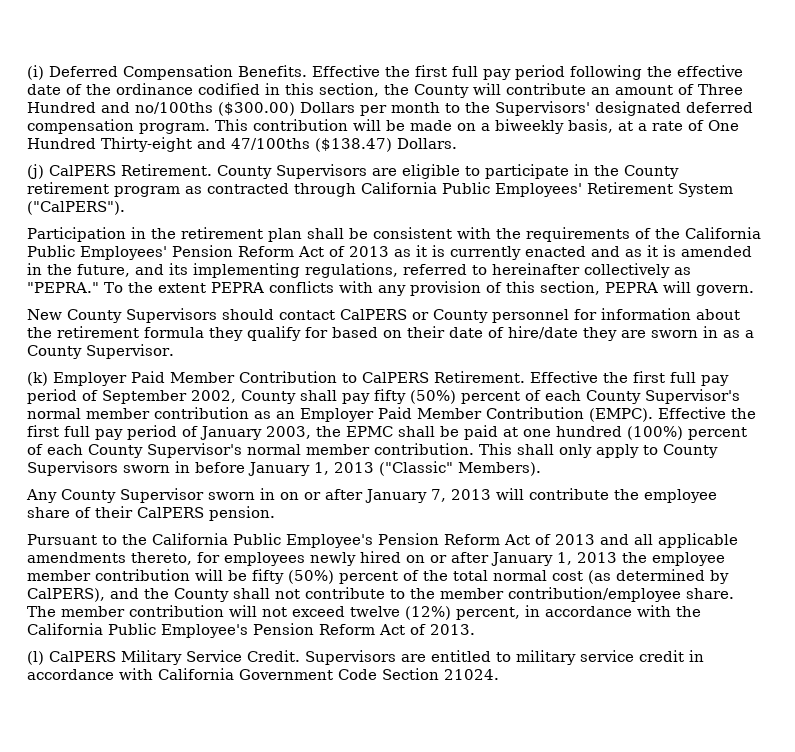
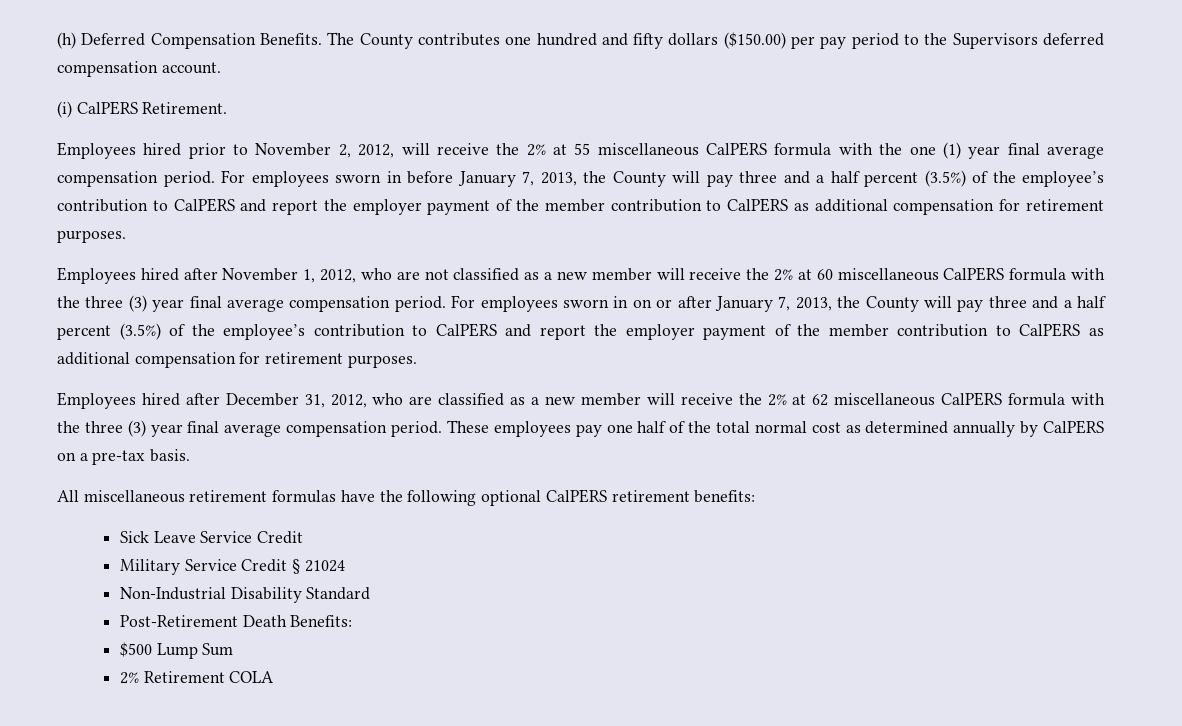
- (i) Deferred Compensation Benefits.
+ (h) Deferred Compensation Benefits.
- Effective the first full pay period following the effective date of the ordinance codified in this section, the County will contribute an amount of Three Hundred and no/100ths ($300.00) Dollars per month to the Supervisors' designated deferred compensation program. This contribution will be made on a biweekly basis, at a rate of One Hundred Thirty-eight and 47/100ths ($138.47) Dollars.
- (j) CalPERS Retirement. County Supervisors are eligible to participate in the County retirement program as contracted through California Public Employees' Retirement System ("CalPERS").
- Participation in the retirement plan shall be consistent with the requirements of the California Public Employees' Pension Reform Act of 2013 as it is currently enacted and as it is amended in the future, and its implementing regulations, referred to hereinafter collectively as "PEPRA." To the extent PEPRA conflicts with any provision of this section, PEPRA will govern.
- New County Supervisors should contact CalPERS or County personnel for information about the retirement formula they qualify for based on their date of hire/date they are sworn in as a County Supervisor.
- (k) Employer Paid Member Contribution to CalPERS Retirement. Effective the first full pay period of September 2002, County shall pay fifty (50%) percent of each County Supervisor's normal member contribution as an Employer Paid Member Contribution (EMPC). Effective the first full pay period of January 2003, the EPMC shall be paid at one hundred (100%) percent of each County Supervisor's normal member contribution. This shall only apply to County Supervisors sworn in before January 1, 2013 ("Classic" Members).
- Any County Supervisor sworn in on or after January 7, 2013 will contribute the employee share of their CalPERS pension.
- Pursuant to the California Public Employee's Pension Reform Act of 2013 and all applicable amendments thereto, for employees newly hired on or after January 1, 2013 the employee member contribution will be fifty (50%) percent of the total normal cost (as determined by CalPERS), and the County shall not contribute to the member contribution/employee share. The member contribution will not exceed twelve (12%) percent, in accordance with the California Public Employee's Pension Reform Act of 2013.
- (l) CalPERS Military Service Credit. Supervisors are entitled to military service credit in accordance with California Government Code Section 21024.
+ The County contributes one hundred and fifty dollars ($150.00) per pay period to the Supervisors deferred compensation account.
+ (i) CalPERS Retirement.
+ Employees hired prior to November 2, 2012, will receive the 2% at 55 miscellaneous CalPERS formula with the one (1) year final average compensation period. For employees sworn in before January 7, 2013, the County will pay three and a half percent (3.5%) of the employee’s contribution to CalPERS and report the employer payment of the member contribution to CalPERS as additional compensation for retirement purposes.
+ Employees hired after November 1, 2012, who are not classified as a new member will receive the 2% at 60 miscellaneous CalPERS formula with the three (3) year final average compensation period. For employees sworn in on or after January 7, 2013, the County will pay three and a half percent (3.5%) of the employee’s contribution to CalPERS and report the employer payment of the member contribution to CalPERS as additional compensation for retirement purposes.
+ Employees hired after December 31, 2012, who are classified as a new member will receive the 2% at 62 miscellaneous CalPERS formula with the three (3) year final average compensation period. These employees pay one half of the total normal cost as determined annually by CalPERS on a pre-tax basis.
+ All miscellaneous retirement formulas have the following optional CalPERS retirement benefits:
+ Sick Leave Service Credit
+ Military Service Credit § 21024
+ Non-Industrial Disability Standard
+ Post-Retirement Death Benefits:
+ $500 Lump Sum
+ 2% Retirement COLA

